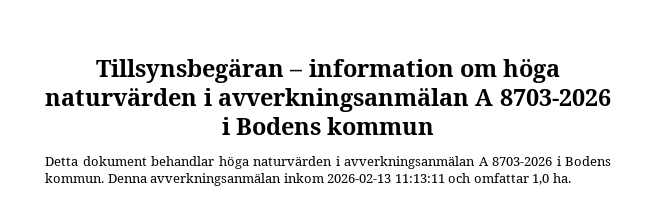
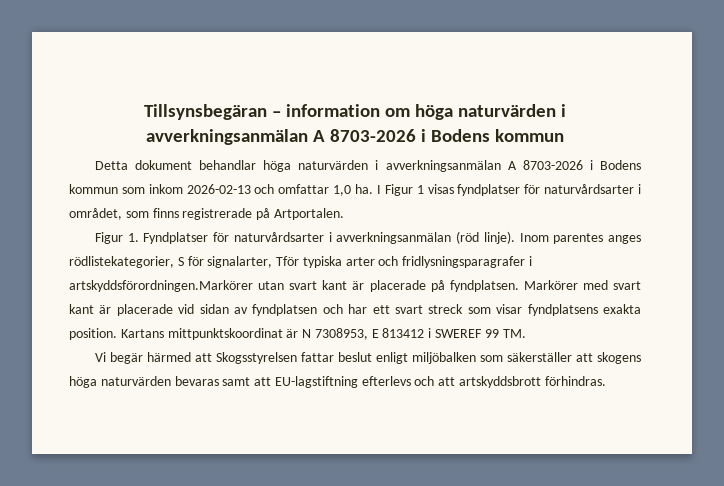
- Detta dokument behandlar höga naturvärden i avverkningsanmälan A 8703-2026 i Bodens kommun. Denna avverkningsanmälan inkom 2026-02-13 11:13:11 och omfattar 1,0 ha.
+ Detta dokument behandlar höga naturvärden i avverkningsanmälan A 8703-2026 i Bodens kommun som inkom 2026-02-13 och omfattar 1,0 ha.
+ I Figur 1 visas fyndplatser för naturvårdsarter i området, som finns registrerade på Artportalen.
+ Figur 1. Fyndplatser för naturvårdsarter i avverkningsanmälan (röd linje). Inom parentes anges rödlistekategorier, S för signalarter, Tför typiska arter och fridlysningsparagrafer i artskyddsförordningen.Markörer utan svart kant är placerade på fyndplatsen. Markörer med svart kant är placerade vid sidan av fyndplatsen och har ett svart streck som visar fyndplatsens exakta position. Kartans mittpunktskoordinat är N 7308953, E 813412 i SWEREF 99 TM.
+ Vi begär härmed att Skogsstyrelsen fattar beslut enligt miljöbalken som säkerställer att skogens höga naturvärden bevaras samt att EU-lagstiftning efterlevs och att artskyddsbrott förhindras.

